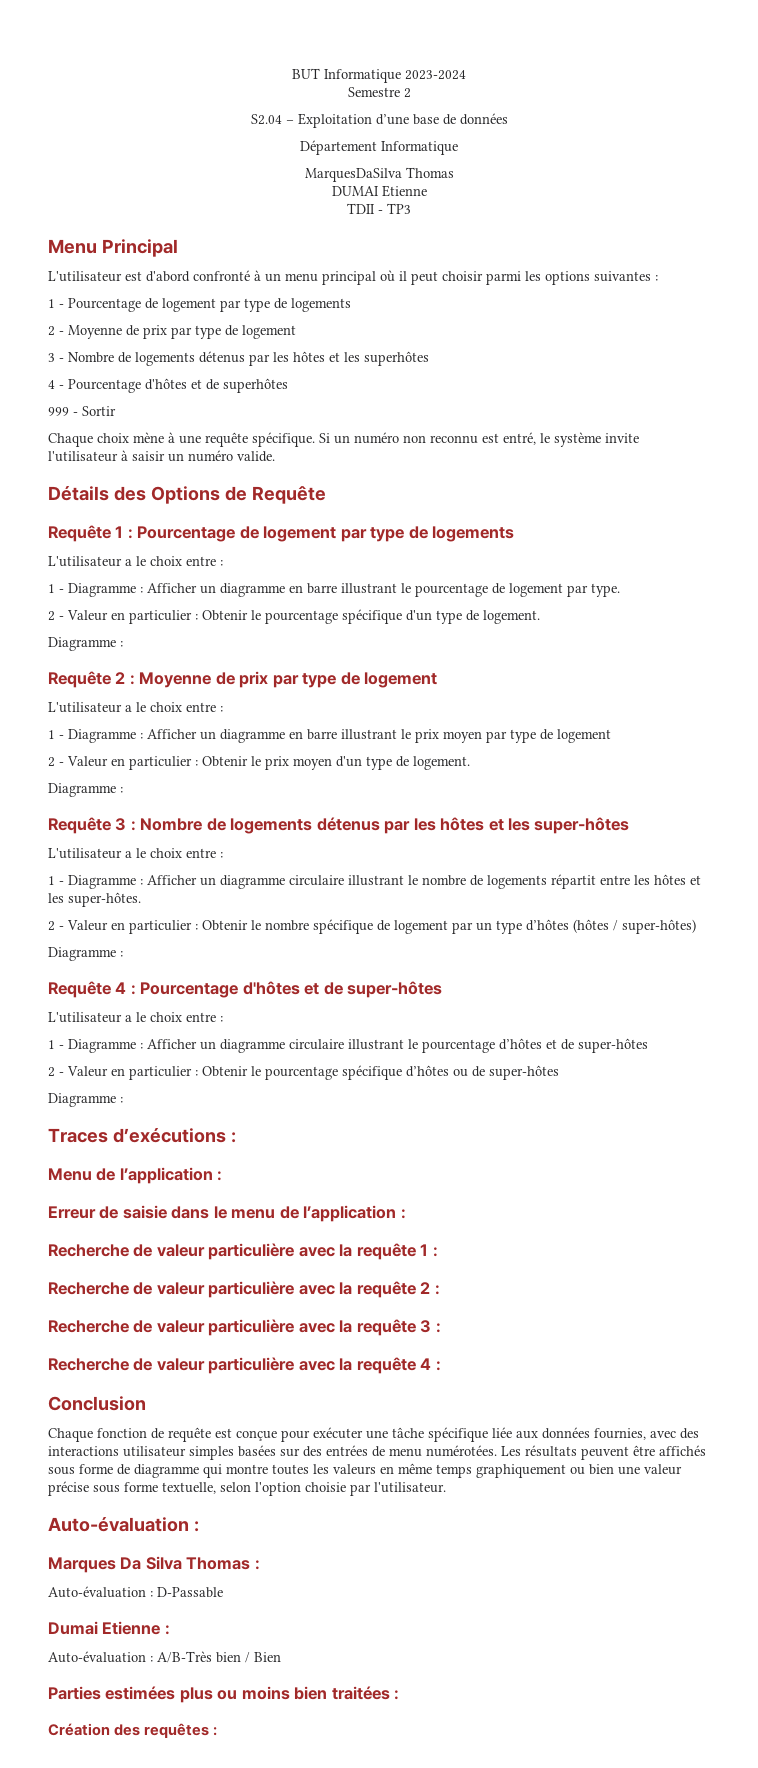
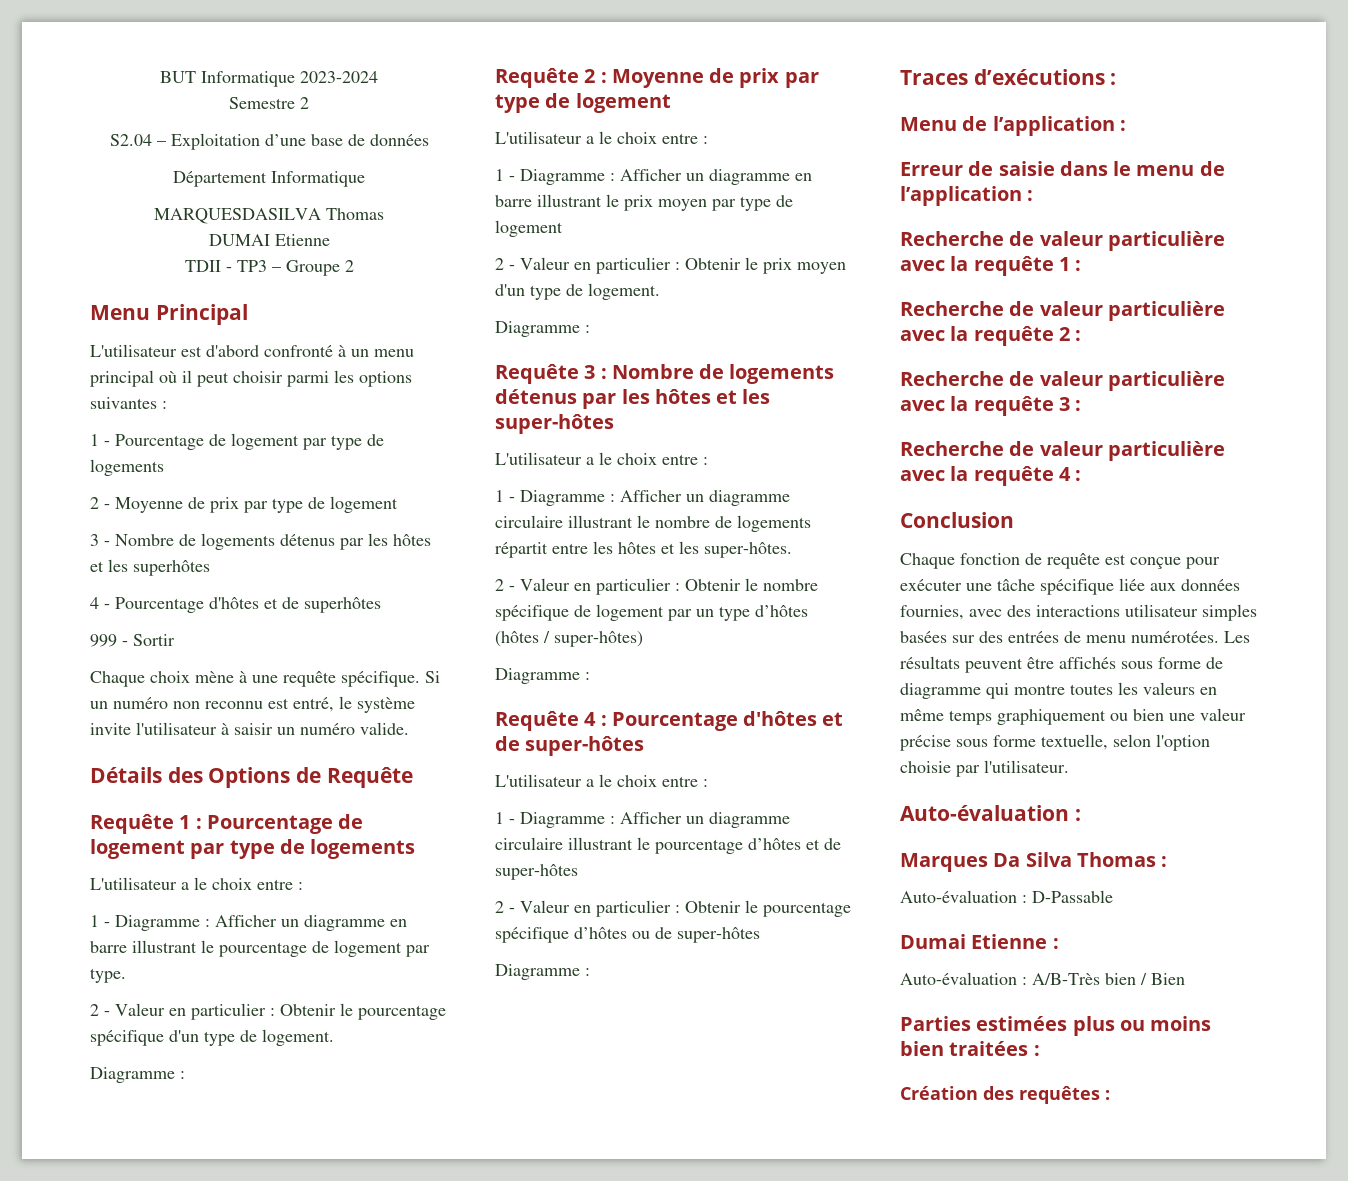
- MarquesDaSilva Thomas
+ MARQUESDASILVA Thomas
- TDII - TP3
+ TDII - TP3 – Groupe 2

